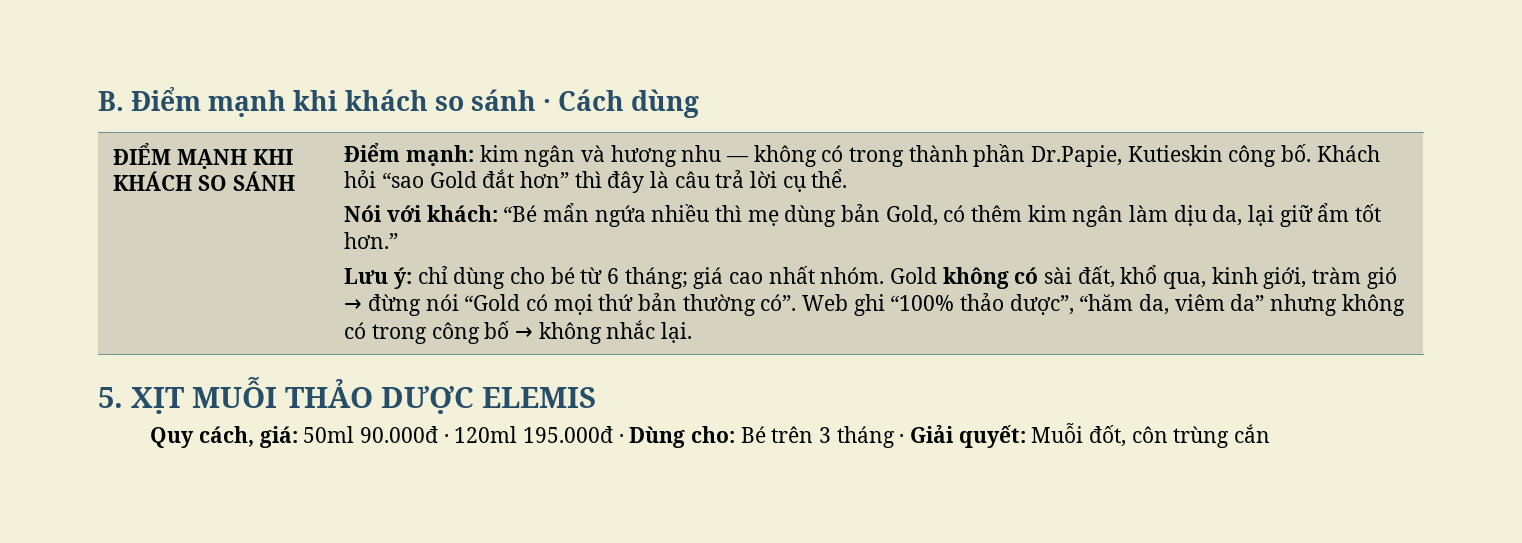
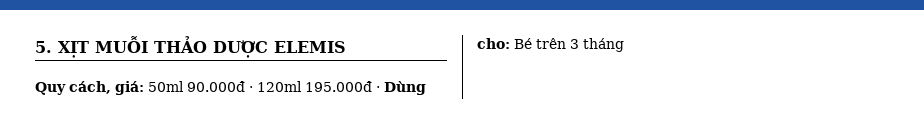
- B. Điểm mạnh khi khách so sánh · Cách dùng
- ĐIỂM MẠNH KHI KHÁCH SO SÁNH | Điểm mạnh: kim ngân và hương nhu — không có trong thành phần Dr.Papie, Kutieskin công bố. Khách hỏi “sao Gold đắt hơn” thì đây là câu trả lời cụ thể.
- Nói với khách: “Bé mẩn ngứa nhiều thì mẹ dùng bản Gold, có thêm kim ngân làm dịu da, lại giữ ẩm tốt hơn.”
- Lưu ý: chỉ dùng cho bé từ 6 tháng; giá cao nhất nhóm. Gold không có sài đất, khổ qua, kinh giới, tràm gió → đừng nói “Gold có mọi thứ bản thường có”. Web ghi “100% thảo dược”, “hăm da, viêm da” nhưng không có trong công bố → không nhắc lại.
- Quy cách, giá: 50ml 90.000đ · 120ml 195.000đ · Dùng cho: Bé trên 3 tháng · Giải quyết: Muỗi đốt, côn trùng cắn
+ Quy cách, giá: 50ml 90.000đ · 120ml 195.000đ · Dùng cho: Bé trên 3 tháng

